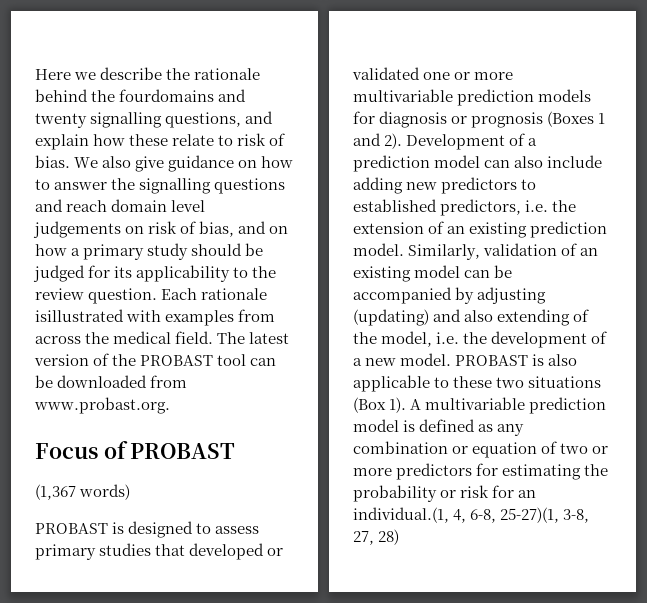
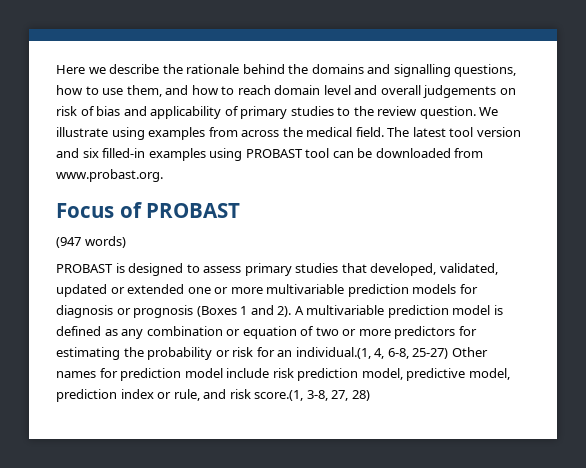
- Here we describe the rationale behind the fourdomains and twenty signalling questions, and explain how these relate to risk of bias. We also give guidance on how to answer the signalling questions and reach domain level judgements on risk of bias, and on how a primary study should be judged for its applicability to the review question. Each rationale isillustrated with examples from across the medical field.
+ Here we describe the rationale behind the domains and signalling questions, how to use them, and how to reach domain level and overall judgements on risk of bias and applicability of primary studies to the review question. We illustrate using examples from across the medical field.
- The latest version of the PROBAST tool can be downloaded from www.probast.org.
+ The latest tool version and six filled-in examples using PROBAST tool can be downloaded from www.probast.org.
- (1,367 words)
+ (947 words)
- PROBAST is designed to assess primary studies that developed or validated one or more multivariable prediction models for diagnosis or prognosis (Boxes 1 and 2).
+ PROBAST is designed to assess primary studies that developed, validated, updated or extended one or more multivariable prediction models for diagnosis or prognosis (Boxes 1 and 2).
- Development of a prediction model can also include adding new predictors to established predictors, i.e. the extension of an existing prediction model. Similarly, validation of an existing model can be accompanied by adjusting (updating) and also extending of the model, i.e. the development of a new model. PROBAST is also applicable to these two situations (Box 1).
- A multivariable prediction model is defined as any combination or equation of two or more predictors for estimating the probability or risk for an individual.(1, 4, 6-8, 25-27)(1, 3-8, 27, 28)
+ A multivariable prediction model is defined as any combination or equation of two or more predictors for estimating the probability or risk for an individual.(1, 4, 6-8, 25-27) Other names for prediction model include risk prediction model, predictive model, prediction index or rule, and risk score.(1, 3-8, 27, 28)

